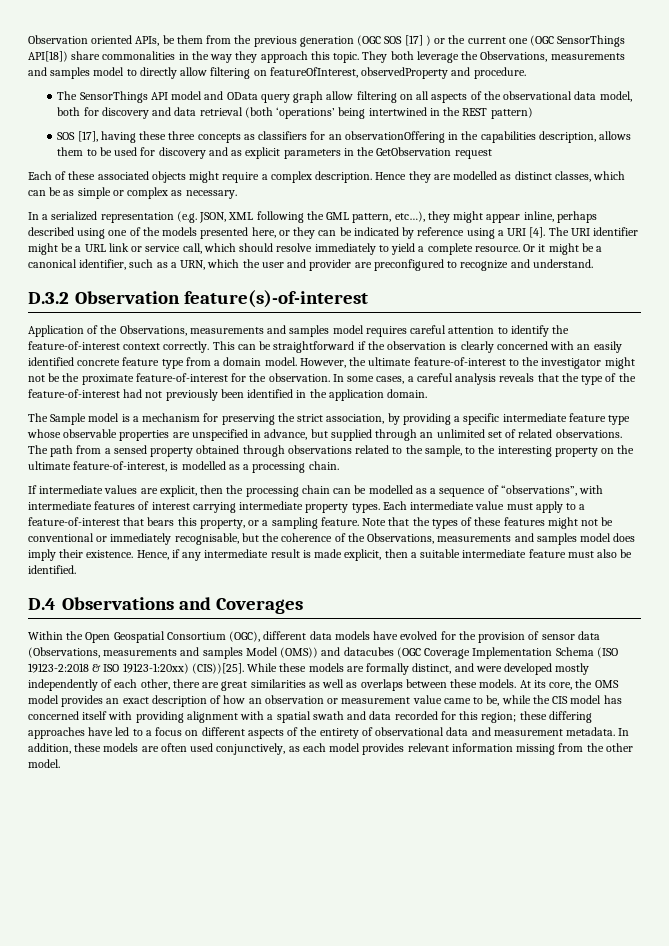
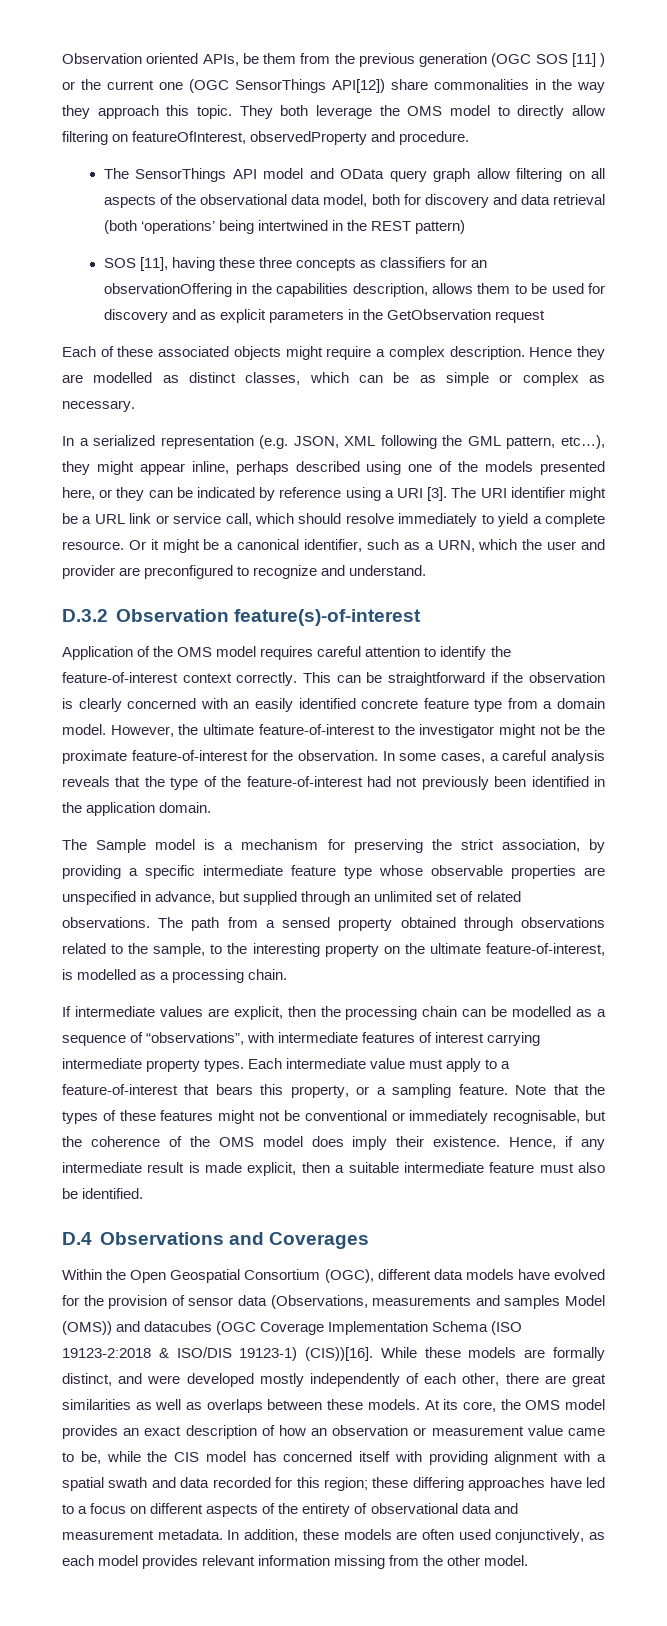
- Observation oriented APIs, be them from the previous generation (OGC SOS [17] ) or the current one (OGC SensorThings API[18]) share commonalities in the way they approach this topic.
+ Observation oriented APIs, be them from the previous generation (OGC SOS [11] ) or the current one (OGC SensorThings API[12]) share commonalities in the way they approach this topic.
- They both leverage the Observations, measurements and samples model to directly allow filtering on featureOfInterest, observedProperty and procedure.
+ They both leverage the OMS model to directly allow filtering on featureOfInterest, observedProperty and procedure.
- SOS [17], having these three concepts as classifiers for an observationOffering in the capabilities description, allows them to be used for discovery and as explicit parameters in the GetObservation request
+ SOS [11], having these three concepts as classifiers for an observationOffering in the capabilities description, allows them to be used for discovery and as explicit parameters in the GetObservation request
- In a serialized representation (e.g. JSON, XML following the GML pattern, etc…), they might appear inline, perhaps described using one of the models presented here, or they can be indicated by reference using a URI [4].
+ In a serialized representation (e.g. JSON, XML following the GML pattern, etc…), they might appear inline, perhaps described using one of the models presented here, or they can be indicated by reference using a URI [3].
- Application of the Observations, measurements and samples model requires careful attention to identify the feature-of-interest context correctly.
+ Application of the OMS model requires careful attention to identify the feature-of-interest context correctly.
- Note that the types of these features might not be conventional or immediately recognisable, but the coherence of the Observations, measurements and samples model does imply their existence.
+ Note that the types of these features might not be conventional or immediately recognisable, but the coherence of the OMS model does imply their existence.
- Within the Open Geospatial Consortium (OGC), different data models have evolved for the provision of sensor data (Observations, measurements and samples Model (OMS)) and datacubes (OGC Coverage Implementation Schema (ISO 19123-2:2018 & ISO 19123-1:20xx) (CIS))[25].
+ Within the Open Geospatial Consortium (OGC), different data models have evolved for the provision of sensor data (Observations, measurements and samples Model (OMS)) and datacubes (OGC Coverage Implementation Schema (ISO 19123-2:2018 & ISO/DIS 19123-1) (CIS))[16].

